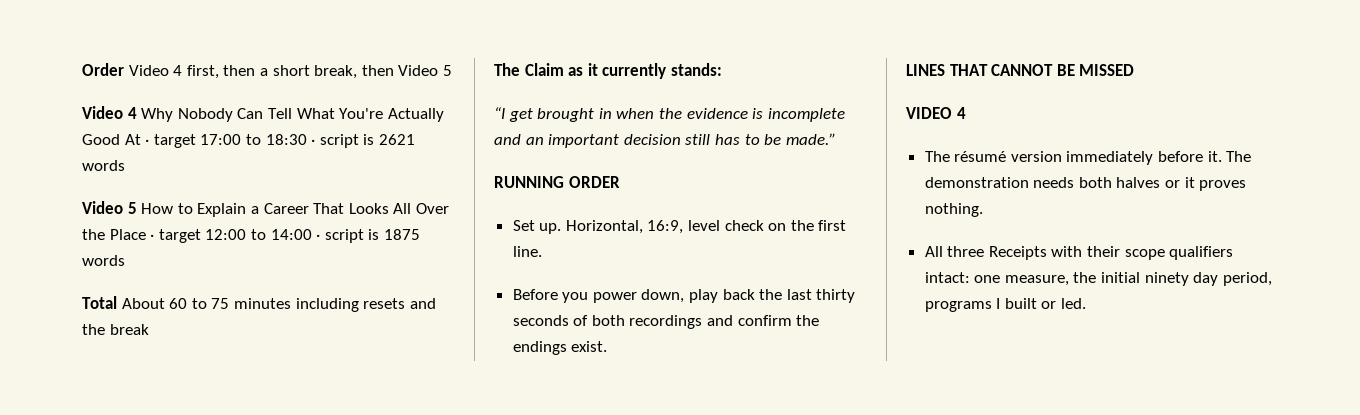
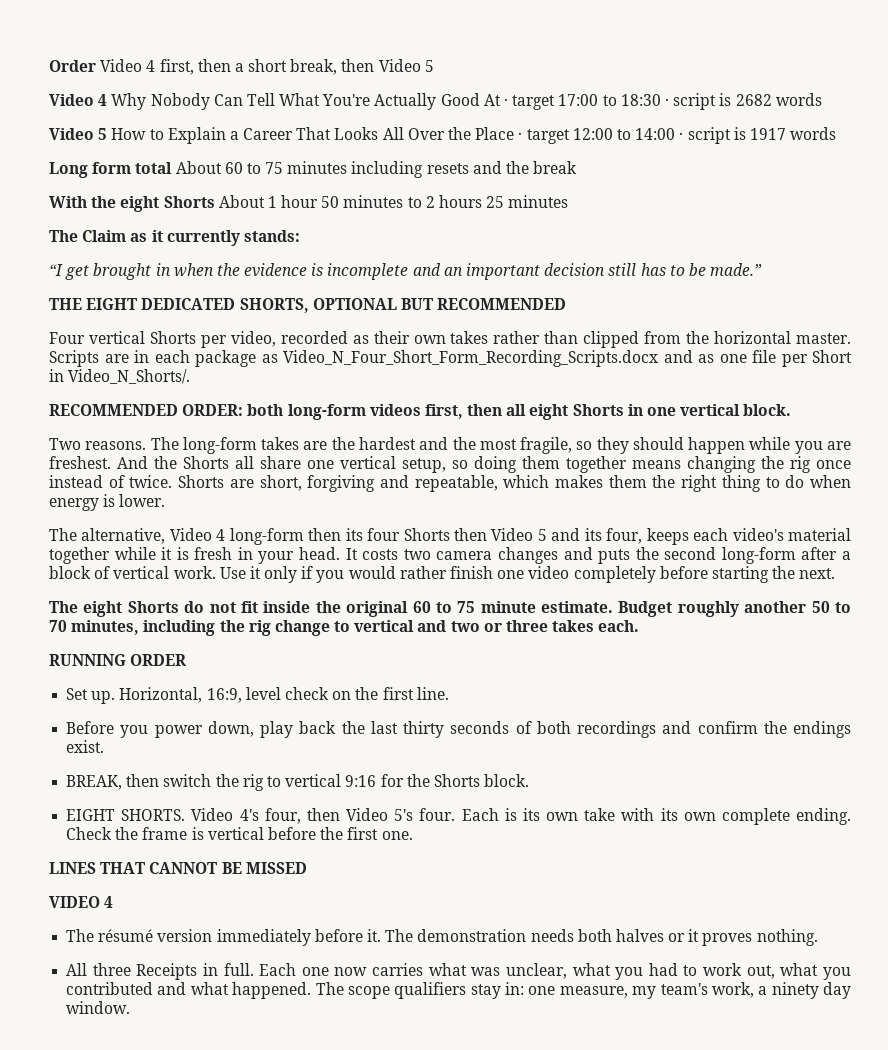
- Video 4 Why Nobody Can Tell What You're Actually Good At · target 17:00 to 18:30 · script is 2621 words
+ Video 4 Why Nobody Can Tell What You're Actually Good At · target 17:00 to 18:30 · script is 2682 words
- Video 5 How to Explain a Career That Looks All Over the Place · target 12:00 to 14:00 · script is 1875 words
- Total About 60 to 75 minutes including resets and the break
+ Video 5 How to Explain a Career That Looks All Over the Place · target 12:00 to 14:00 · script is 1917 words
+ Long form total About 60 to 75 minutes including resets and the break
+ With the eight Shorts About 1 hour 50 minutes to 2 hours 25 minutes
+ THE EIGHT DEDICATED SHORTS, OPTIONAL BUT RECOMMENDED
+ Four vertical Shorts per video, recorded as their own takes rather than clipped from the horizontal master. Scripts are in each package as Video_N_Four_Short_Form_Recording_Scripts.docx and as one file per Short in Video_N_Shorts/.
+ RECOMMENDED ORDER: both long-form videos first, then all eight Shorts in one vertical block.
+ Two reasons. The long-form takes are the hardest and the most fragile, so they should happen while you are freshest. And the Shorts all share one vertical setup, so doing them together means changing the rig once instead of twice. Shorts are short, forgiving and repeatable, which makes them the right thing to do when energy is lower.
+ The alternative, Video 4 long-form then its four Shorts then Video 5 and its four, keeps each video's material together while it is fresh in your head. It costs two camera changes and puts the second long-form after a block of vertical work. Use it only if you would rather finish one video completely before starting the next.
+ The eight Shorts do not fit inside the original 60 to 75 minute estimate. Budget roughly another 50 to 70 minutes, including the rig change to vertical and two or three takes each.
+ BREAK, then switch the rig to vertical 9:16 for the Shorts block.
+ EIGHT SHORTS. Video 4's four, then Video 5's four. Each is its own take with its own complete ending. Check the frame is vertical before the first one.
- All three Receipts with their scope qualifiers intact: one measure, the initial ninety day period, programs I built or led.
+ All three Receipts in full. Each one now carries what was unclear, what you had to work out, what you contributed and what happened. The scope qualifiers stay in: one measure, my team's work, a ninety day window.

